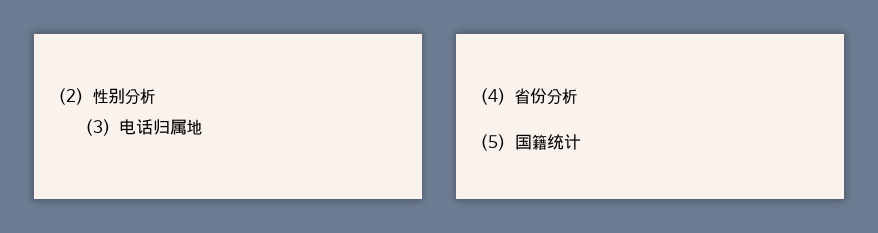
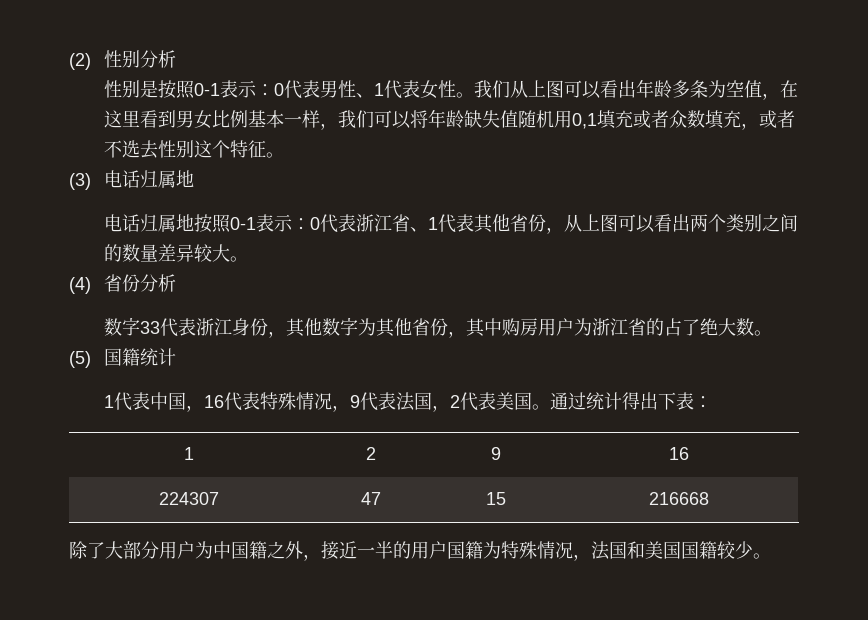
+ 性别是按照0-1表示：0代表男性、1代表女性。我们从上图可以看出年龄多条为空值，在这里看到男女比例基本一样，我们可以将年龄缺失值随机用0,1填充或者众数填充，或者不选去性别这个特征。
  (3)电话归属地
+ 电话归属地按照0-1表示：0代表浙江省、1代表其他省份，从上图可以看出两个类别之间的数量差异较大。
  (4)省份分析
+ 数字33代表浙江身份，其他数字为其他省份，其中购房用户为浙江省的占了绝大数。
  (5)国籍统计
+ 1代表中国，16代表特殊情况，9代表法国，2代表美国。通过统计得出下表：
+ 1 | 2 | 9 | 16
+ 224307 | 47 | 15 | 216668
+ 除了大部分用户为中国籍之外，接近一半的用户国籍为特殊情况，法国和美国国籍较少。

